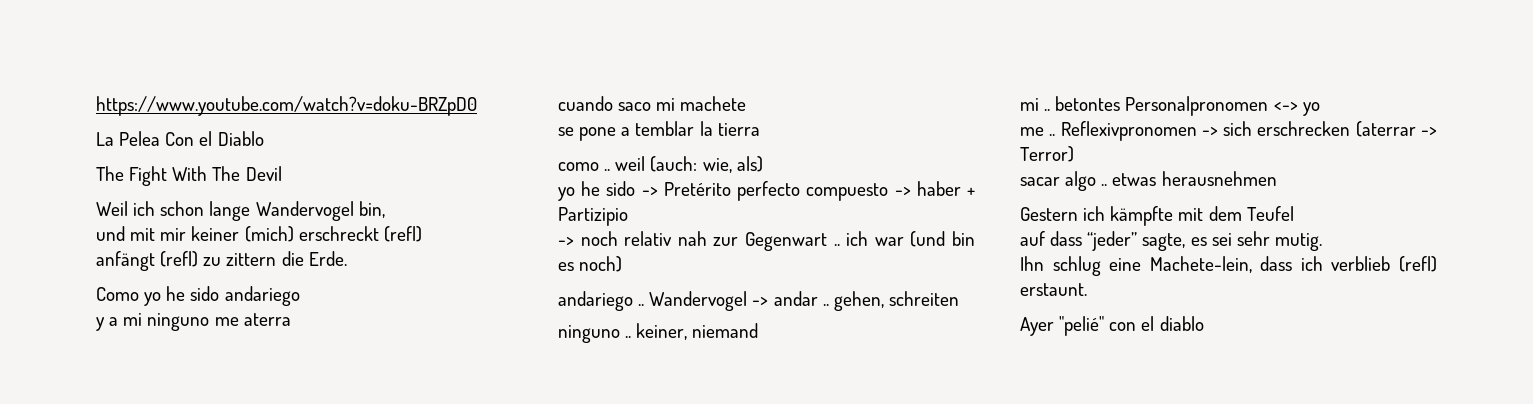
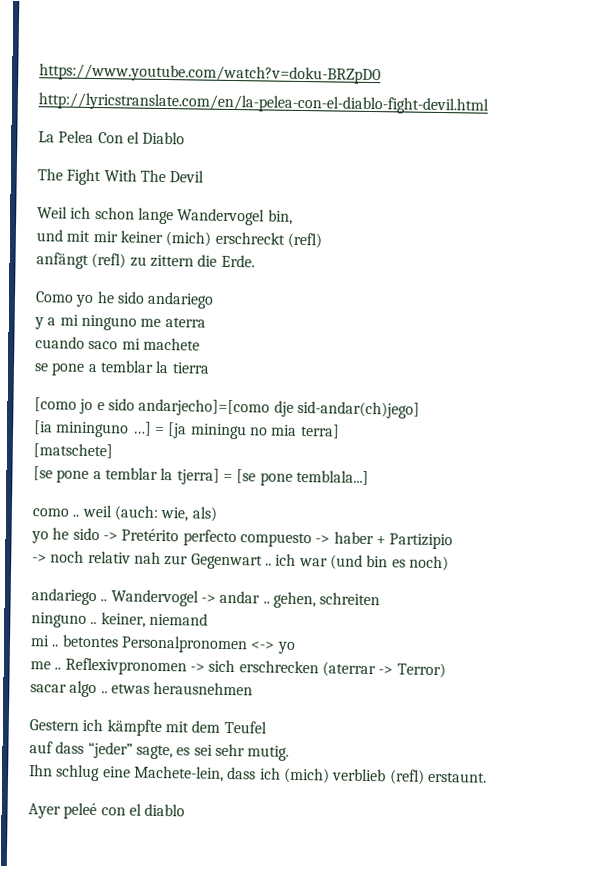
+ http://lyricstranslate.com/en/la-pelea-con-el-diablo-fight-devil.html
+ [como jo e sido andarjecho]=[como dje sid-andar(ch)jego]
+ [ia mininguno …] = [ja miningu no mia terra]
+ [matschete]
+ [se pone a temblar la tjerra] = [se pone temblala...]
- Ihn schlug eine Machete-lein, dass ich verblieb (refl) erstaunt.
+ Ihn schlug eine Machete-lein, dass ich (mich) verblieb (refl) erstaunt.
- Ayer "pelié" con el diablo
+ Ayer peleé con el diablo

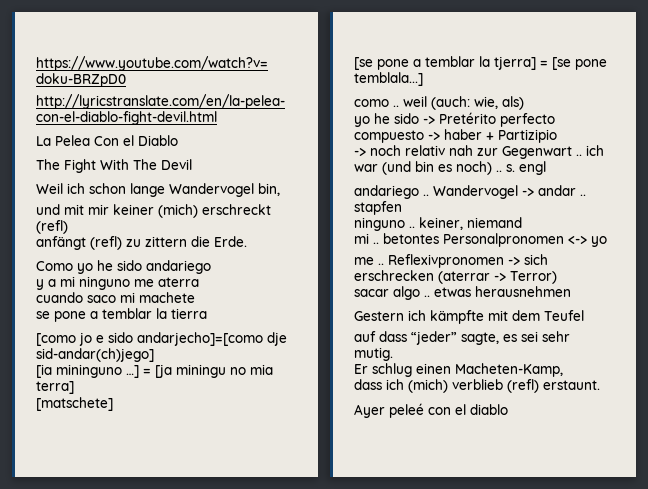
- -> noch relativ nah zur Gegenwart .. ich war (und bin es noch)
+ -> noch relativ nah zur Gegenwart .. ich war (und bin es noch) .. s. engl
- Wandervogel -> andar .. gehen, schreiten
+ Wandervogel -> andar .. stapfen
- Ihn schlug eine Machete-lein, dass ich (mich) verblieb (refl) erstaunt.
+ Er schlug einen Macheten-Kamp,
+ dass ich (mich) verblieb (refl) erstaunt.

